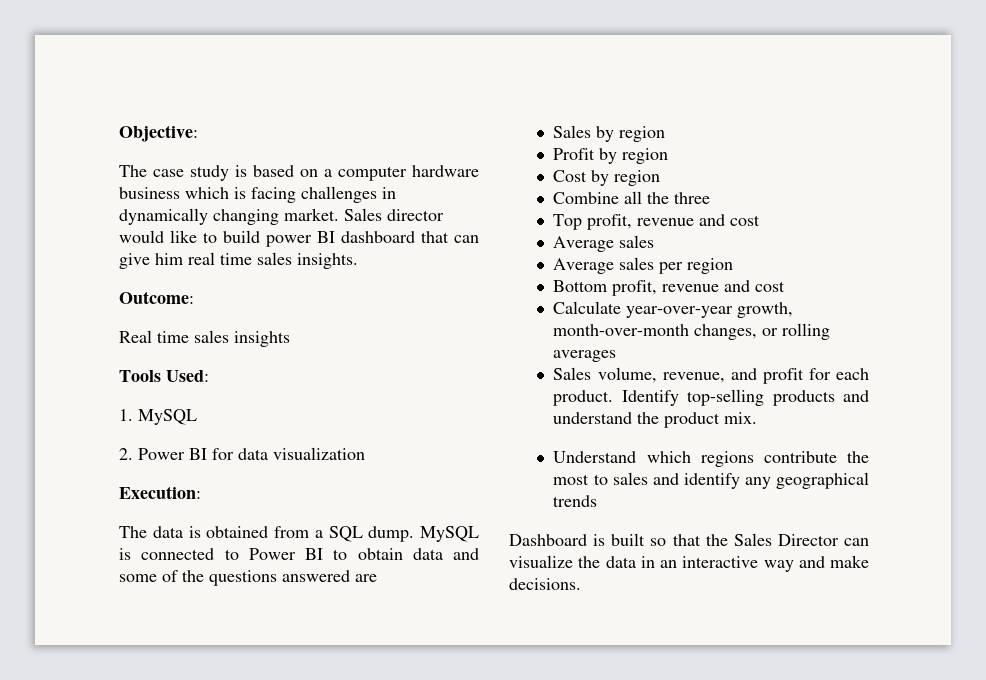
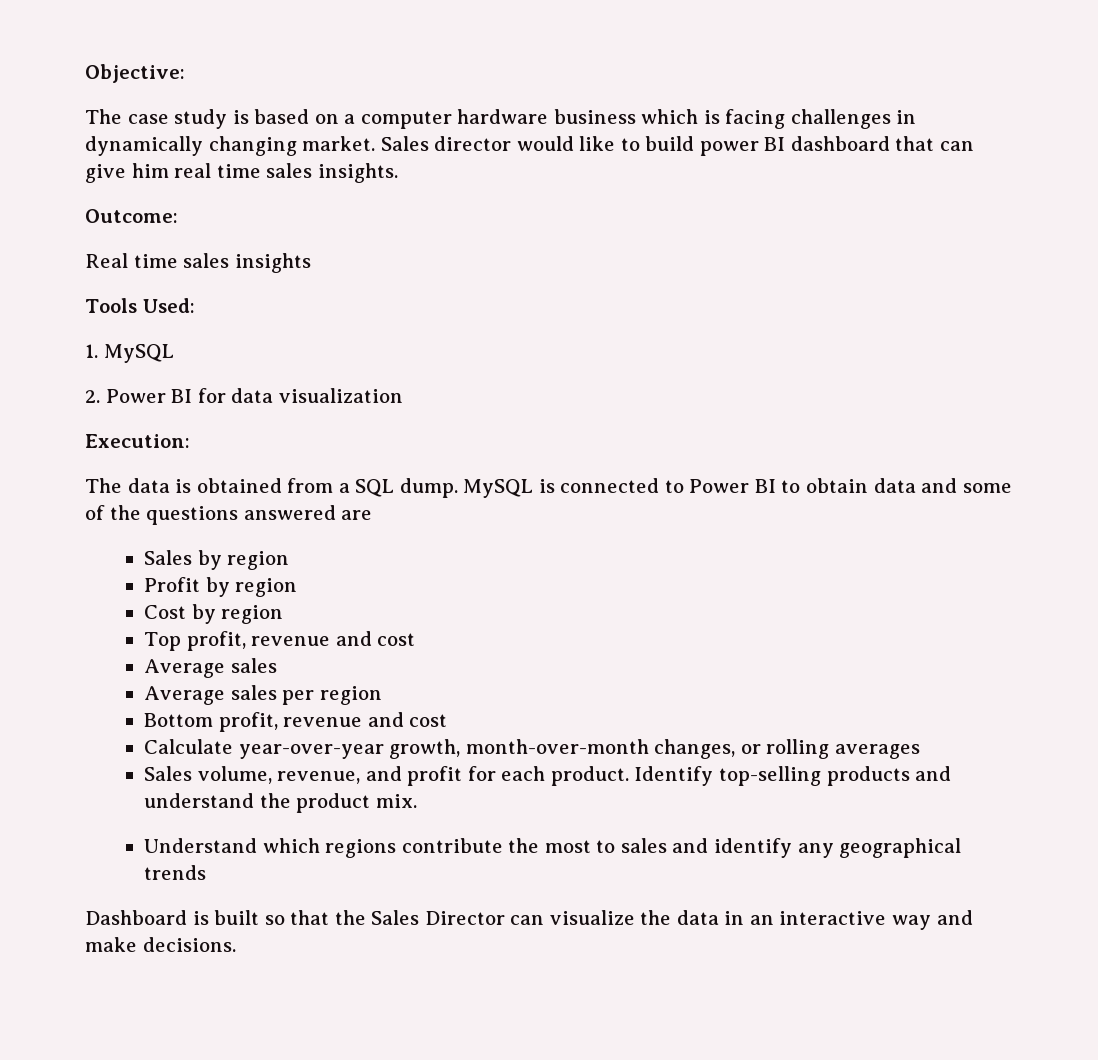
- Combine all the three

